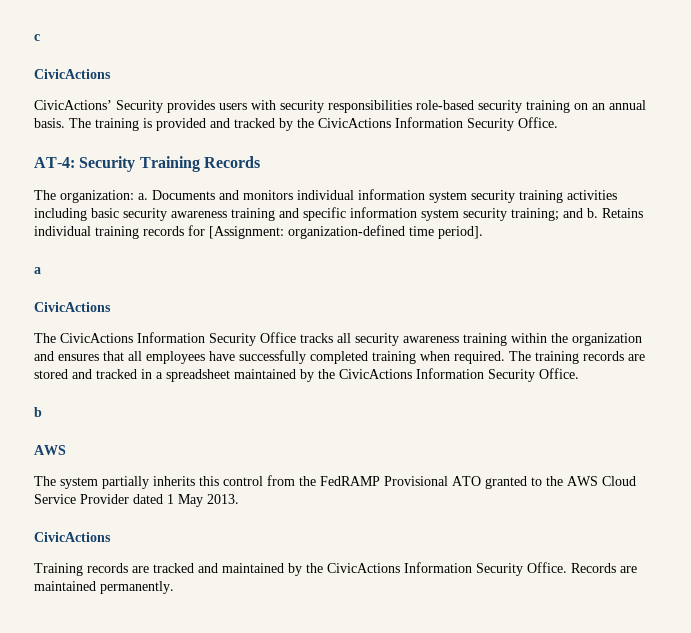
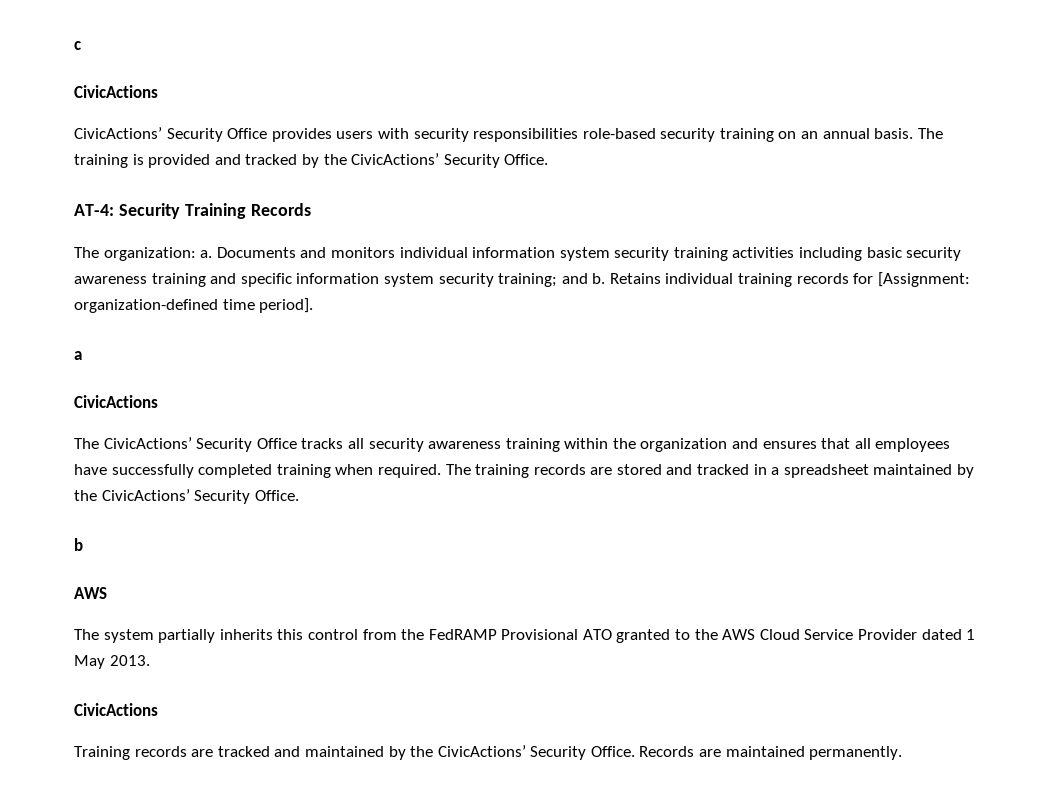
- CivicActions’ Security provides users with security responsibilities role-based security training on an annual basis.
+ CivicActions’ Security Office provides users with security responsibilities role-based security training on an annual basis.
- The training is provided and tracked by the CivicActions Information Security Office.
+ The training is provided and tracked by the CivicActions’ Security Office.
- The CivicActions Information Security Office tracks all security awareness training within the organization and ensures that all employees have successfully completed training when required.
+ The CivicActions’ Security Office tracks all security awareness training within the organization and ensures that all employees have successfully completed training when required.
- The training records are stored and tracked in a spreadsheet maintained by the CivicActions Information Security Office.
+ The training records are stored and tracked in a spreadsheet maintained by the CivicActions’ Security Office.
- Training records are tracked and maintained by the CivicActions Information Security Office.
+ Training records are tracked and maintained by the CivicActions’ Security Office.

